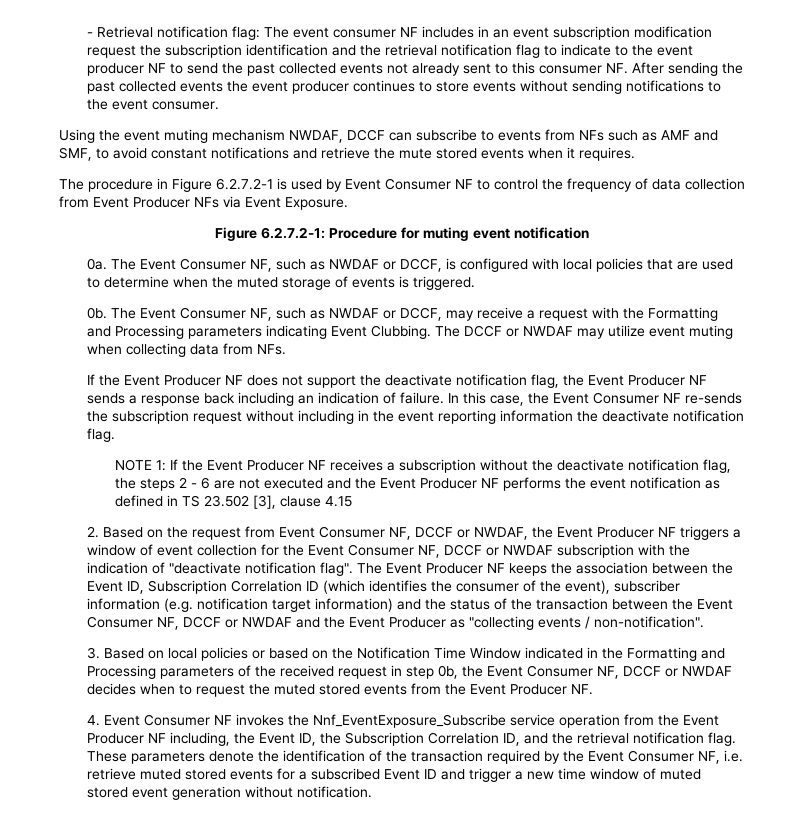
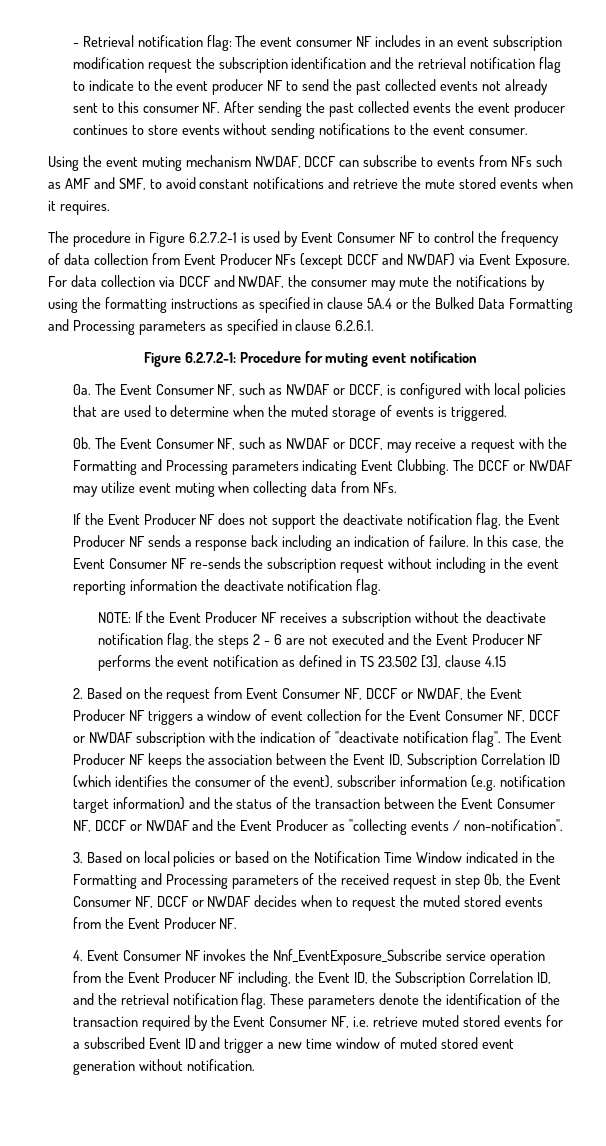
- The procedure in Figure 6.2.7.2-1 is used by Event Consumer NF to control the frequency of data collection from Event Producer NFs via Event Exposure.
+ The procedure in Figure 6.2.7.2-1 is used by Event Consumer NF to control the frequency of data collection from Event Producer NFs (except DCCF and NWDAF) via Event Exposure. For data collection via DCCF and NWDAF, the consumer may mute the notifications by using the formatting instructions as specified in clause 5A.4 or the Bulked Data Formatting and Processing parameters as specified in clause 6.2.6.1.
- NOTE 1: If the Event Producer NF receives a subscription without the deactivate notification flag, the steps 2 - 6 are not executed and the Event Producer NF performs the event notification as defined in TS 23.502 [3], clause 4.15
+ NOTE: If the Event Producer NF receives a subscription without the deactivate notification flag, the steps 2 - 6 are not executed and the Event Producer NF performs the event notification as defined in TS 23.502 [3], clause 4.15

